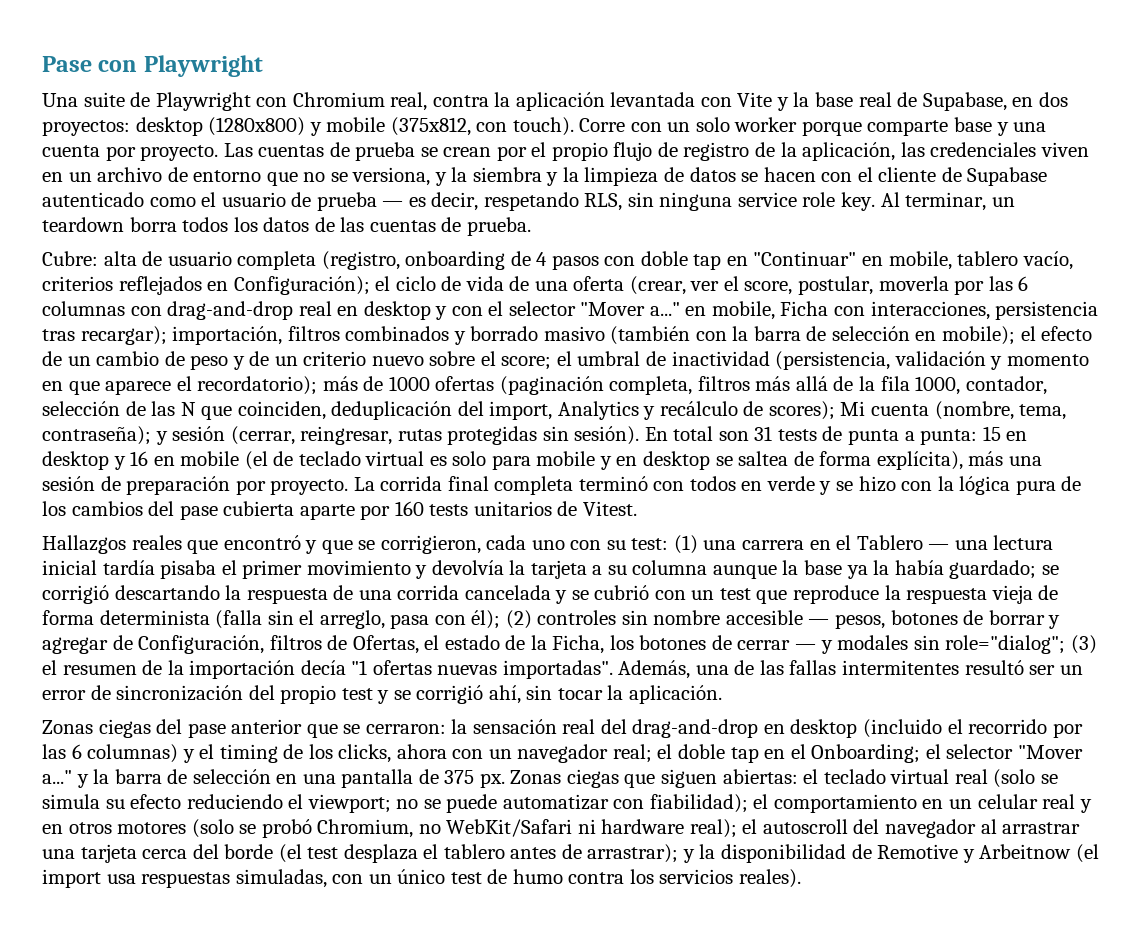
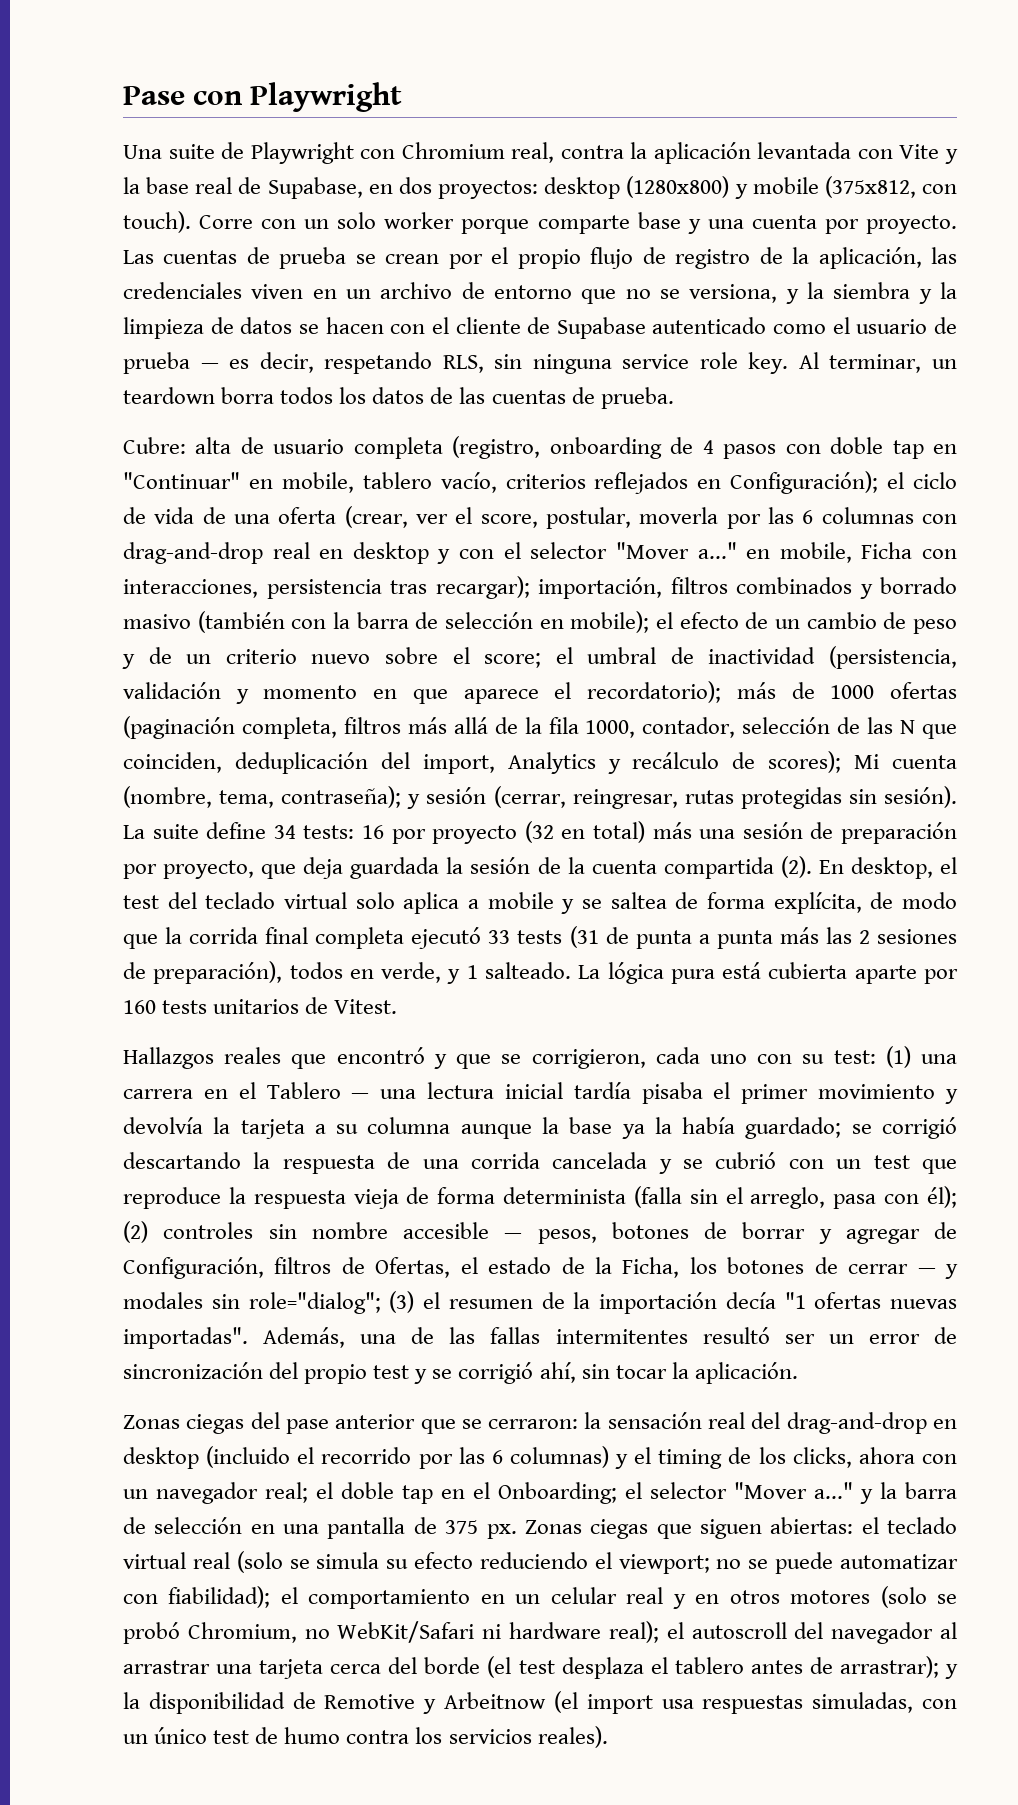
- En total son 31 tests de punta a punta: 15 en desktop y 16 en mobile (el de teclado virtual es solo para mobile y en desktop se saltea de forma explícita), más una sesión de preparación por proyecto. La corrida final completa terminó con todos en verde y se hizo con la lógica pura de los cambios del pase cubierta aparte por 160 tests unitarios de Vitest.
+ La suite define 34 tests: 16 por proyecto (32 en total) más una sesión de preparación por proyecto, que deja guardada la sesión de la cuenta compartida (2). En desktop, el test del teclado virtual solo aplica a mobile y se saltea de forma explícita, de modo que la corrida final completa ejecutó 33 tests (31 de punta a punta más las 2 sesiones de preparación), todos en verde, y 1 salteado. La lógica pura está cubierta aparte por 160 tests unitarios de Vitest.

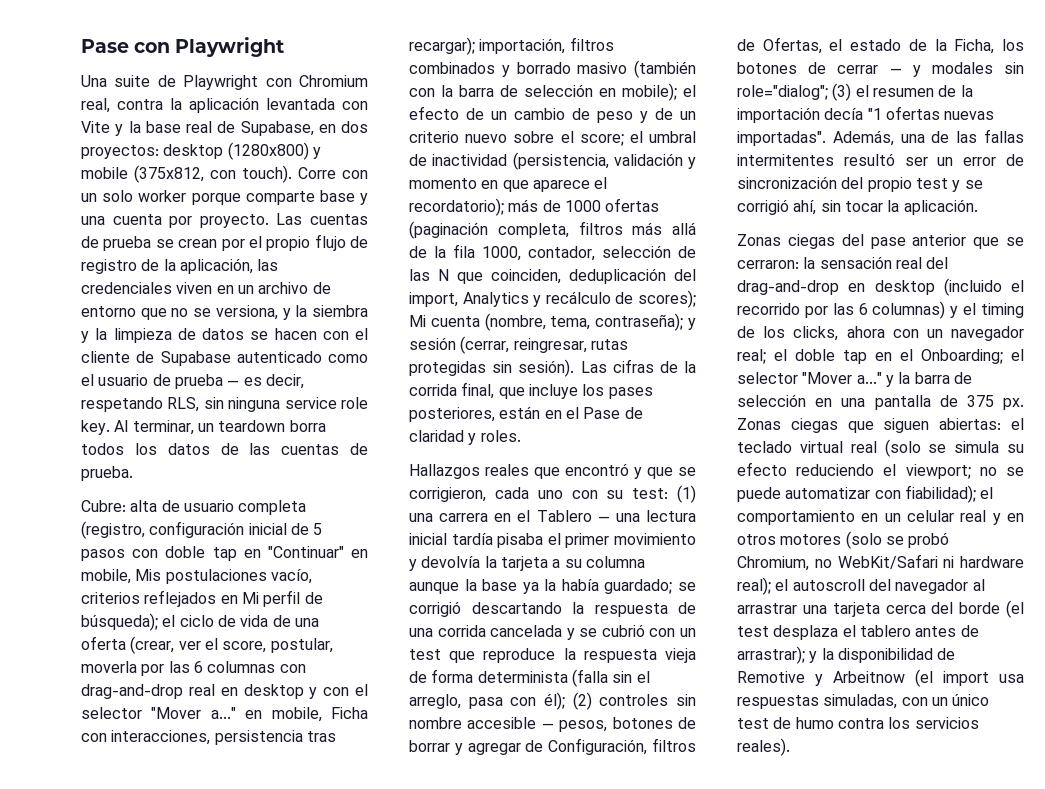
- alta de usuario completa (registro, onboarding de 4 pasos con doble tap en "Continuar" en mobile, tablero vacío, criterios reflejados en Configuración);
+ alta de usuario completa (registro, configuración inicial de 5 pasos con doble tap en "Continuar" en mobile, Mis postulaciones vacío, criterios reflejados en Mi perfil de búsqueda);
- La suite define 34 tests: 16 por proyecto (32 en total) más una sesión de preparación por proyecto, que deja guardada la sesión de la cuenta compartida (2). En desktop, el test del teclado virtual solo aplica a mobile y se saltea de forma explícita, de modo que la corrida final completa ejecutó 33 tests (31 de punta a punta más las 2 sesiones de preparación), todos en verde, y 1 salteado. La lógica pura está cubierta aparte por 160 tests unitarios de Vitest.
+ Las cifras de la corrida final, que incluye los pases posteriores, están en el Pase de claridad y roles.

